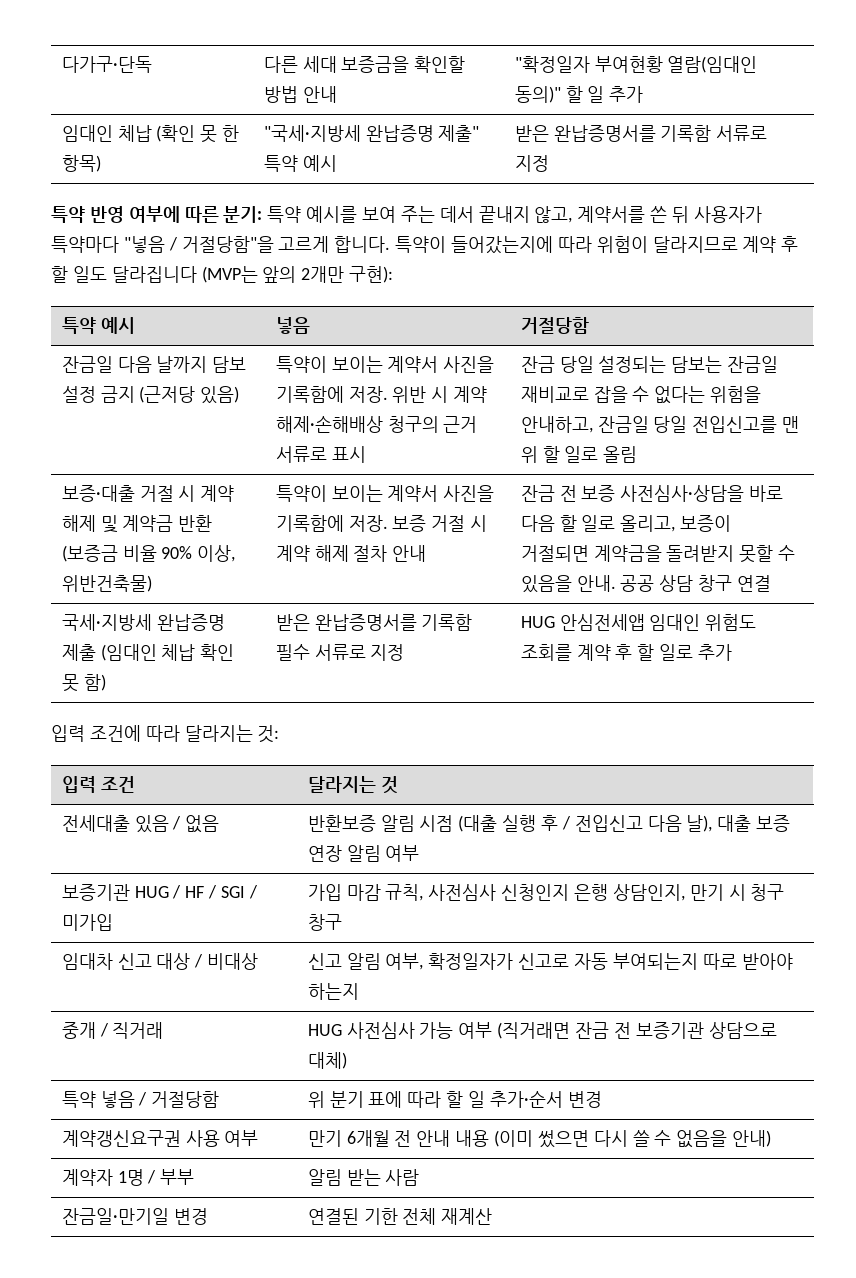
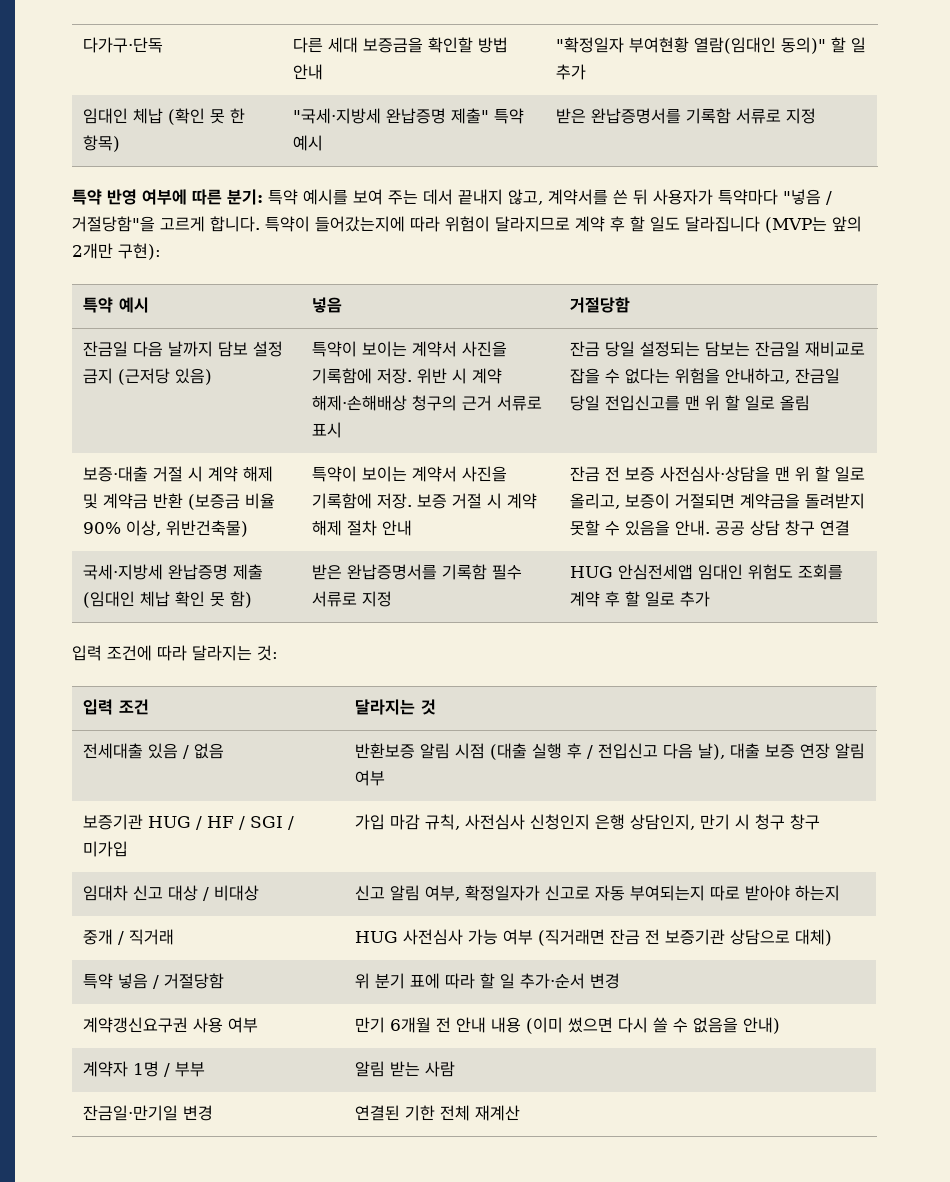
- 잔금 전 보증 사전심사·상담을 바로 다음 할 일로 올리고, 보증이 거절되면 계약금을 돌려받지 못할 수 있음을 안내.
+ 잔금 전 보증 사전심사·상담을 맨 위 할 일로 올리고, 보증이 거절되면 계약금을 돌려받지 못할 수 있음을 안내.

